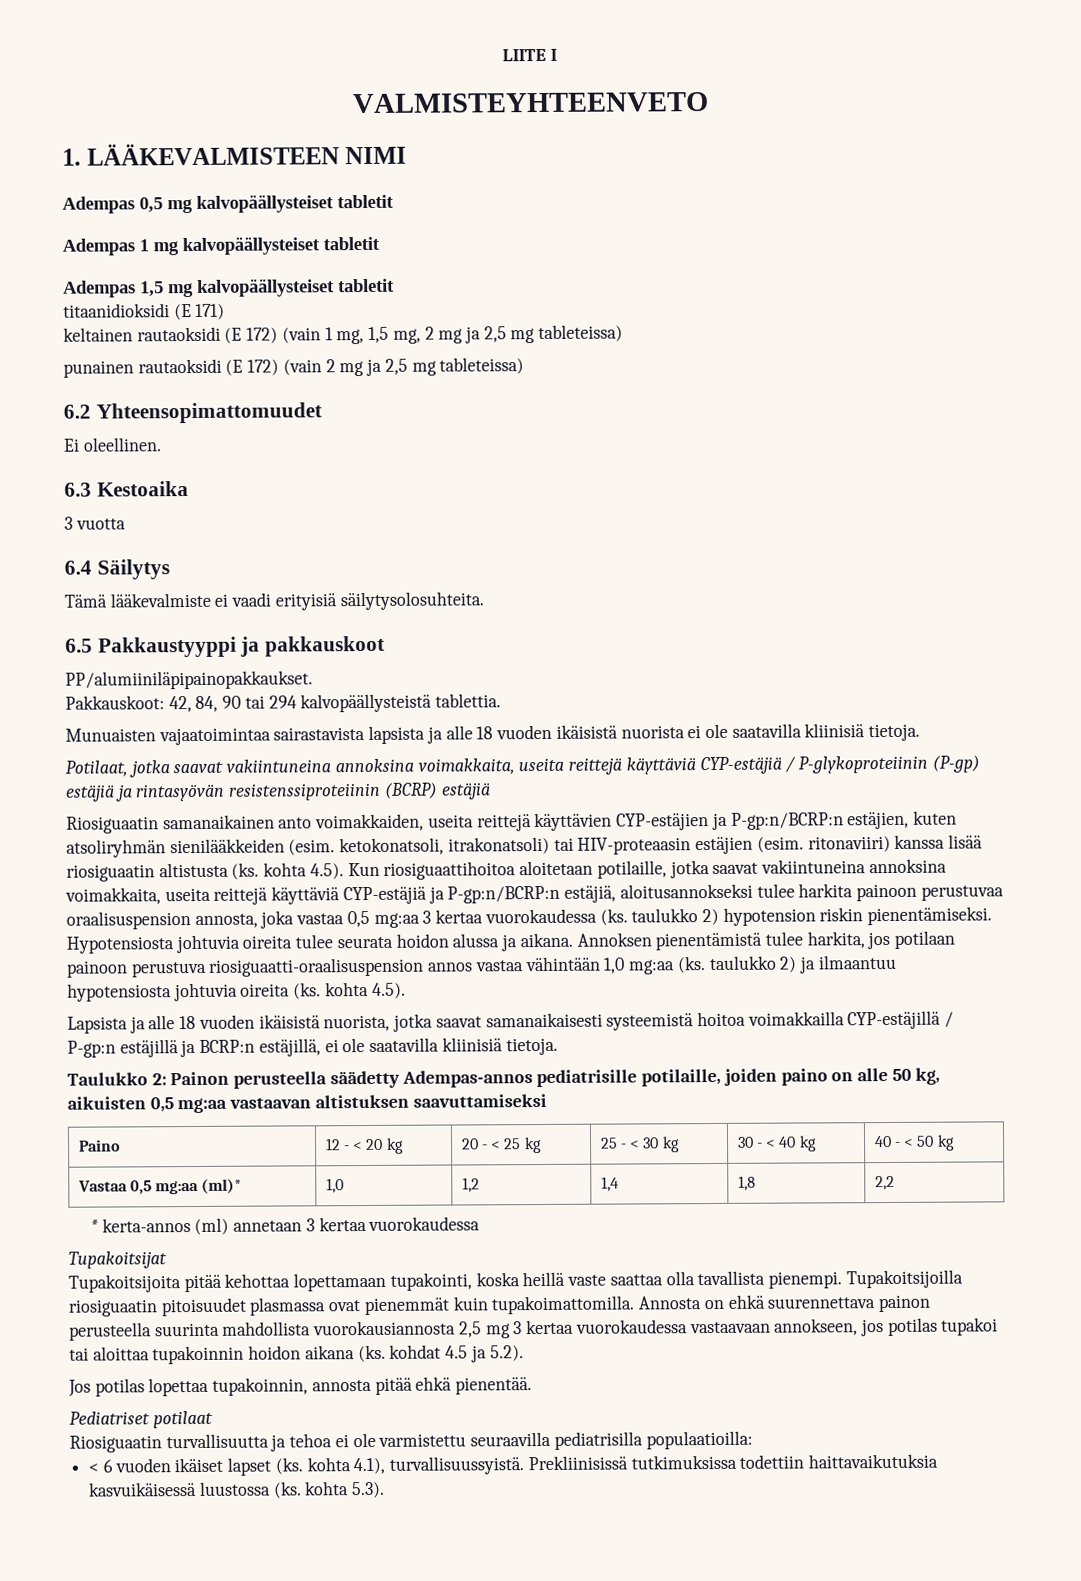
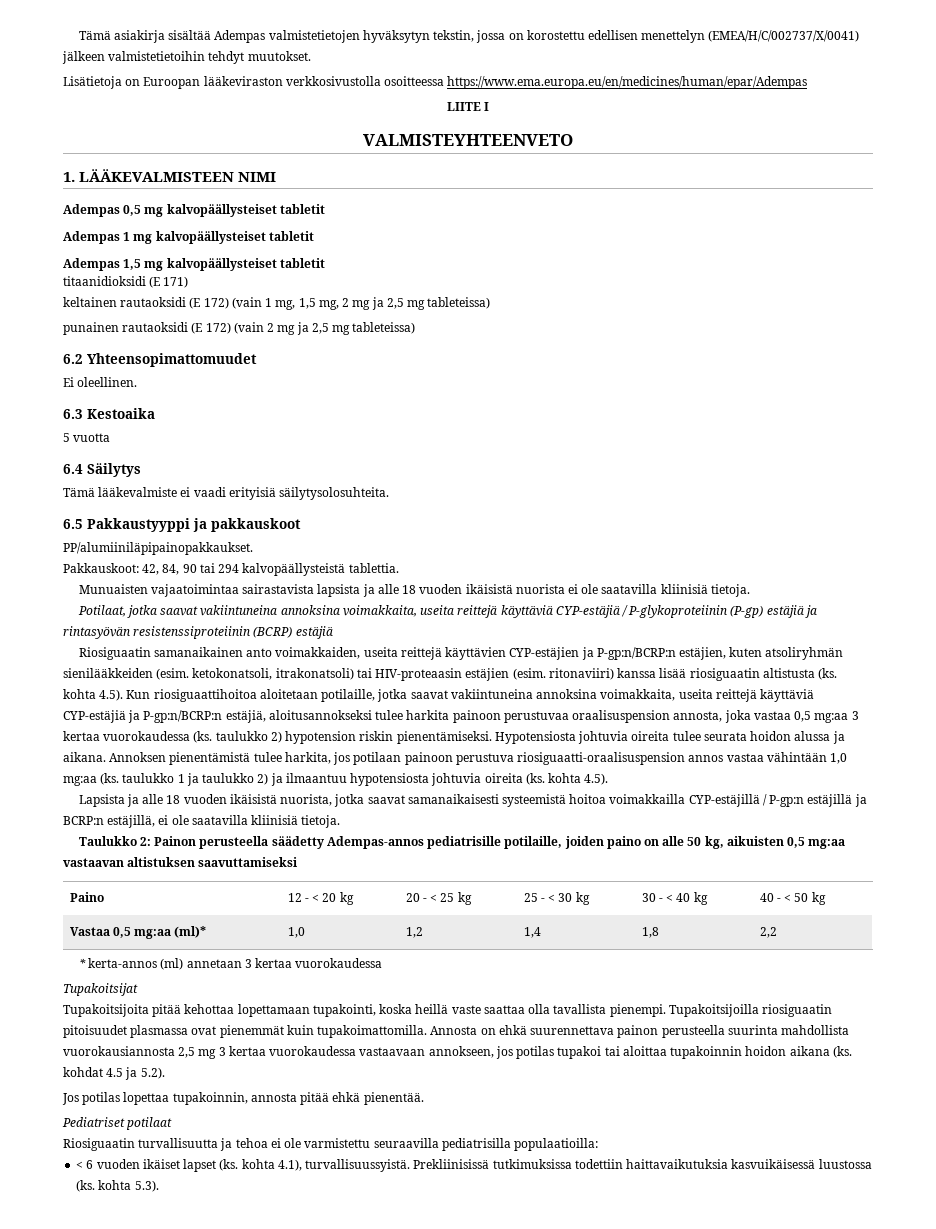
+ Tämä asiakirja sisältää Adempas valmistetietojen hyväksytyn tekstin, jossa on korostettu edellisen menettelyn (EMEA/H/C/002737/X/0041) jälkeen valmistetietoihin tehdyt muutokset.
+ Lisätietoja on Euroopan lääkeviraston verkkosivustolla osoitteessa https://www.ema.europa.eu/en/medicines/human/epar/Adempas
- 3 vuotta
+ 5 vuotta
- Annoksen pienentämistä tulee harkita, jos potilaan painoon perustuva riosiguaatti-oraalisuspension annos vastaa vähintään 1,0 mg:aa (ks. taulukko 2) ja ilmaantuu hypotensiosta johtuvia oireita (ks. kohta 4.5).
+ Annoksen pienentämistä tulee harkita, jos potilaan painoon perustuva riosiguaatti-oraalisuspension annos vastaa vähintään 1,0 mg:aa (ks. taulukko 1 ja taulukko 2) ja ilmaantuu hypotensiosta johtuvia oireita (ks. kohta 4.5).

